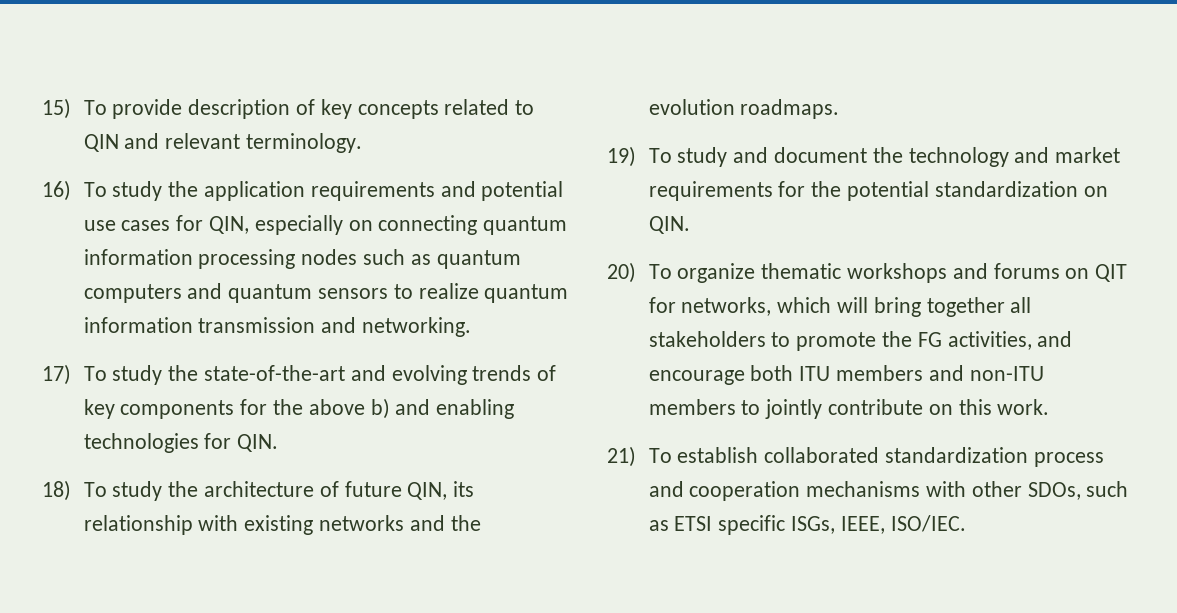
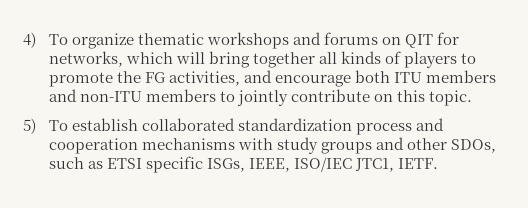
- 15) To provide description of key concepts related to QIN and relevant terminology.
- 16) To study the application requirements and potential use cases for QIN, especially on connecting quantum information processing nodes such as quantum computers and quantum sensors to realize quantum information transmission and networking.
- 17) To study the state-of-the-art and evolving trends of key components for the above b) and enabling technologies for QIN.
- 18) To study the architecture of future QIN, its relationship with existing networks and the evolution roadmaps.
- 19) To study and document the technology and market requirements for the potential standardization on QIN.
- 20) To organize thematic workshops and forums on QIT for networks, which will bring together all stakeholders to promote the FG activities, and encourage both ITU members and non-ITU members to jointly contribute on this work.
- 21) To establish collaborated standardization process and cooperation mechanisms with other SDOs, such as ETSI specific ISGs, IEEE, ISO/IEC.
+ 4) To organize thematic workshops and forums on QIT for networks, which will bring together all kinds of players to promote the FG activities, and encourage both ITU members and non-ITU members to jointly contribute on this topic.
+ 5) To establish collaborated standardization process and cooperation mechanisms with study groups and other SDOs, such as ETSI specific ISGs, IEEE, ISO/IEC JTC1, IETF.

